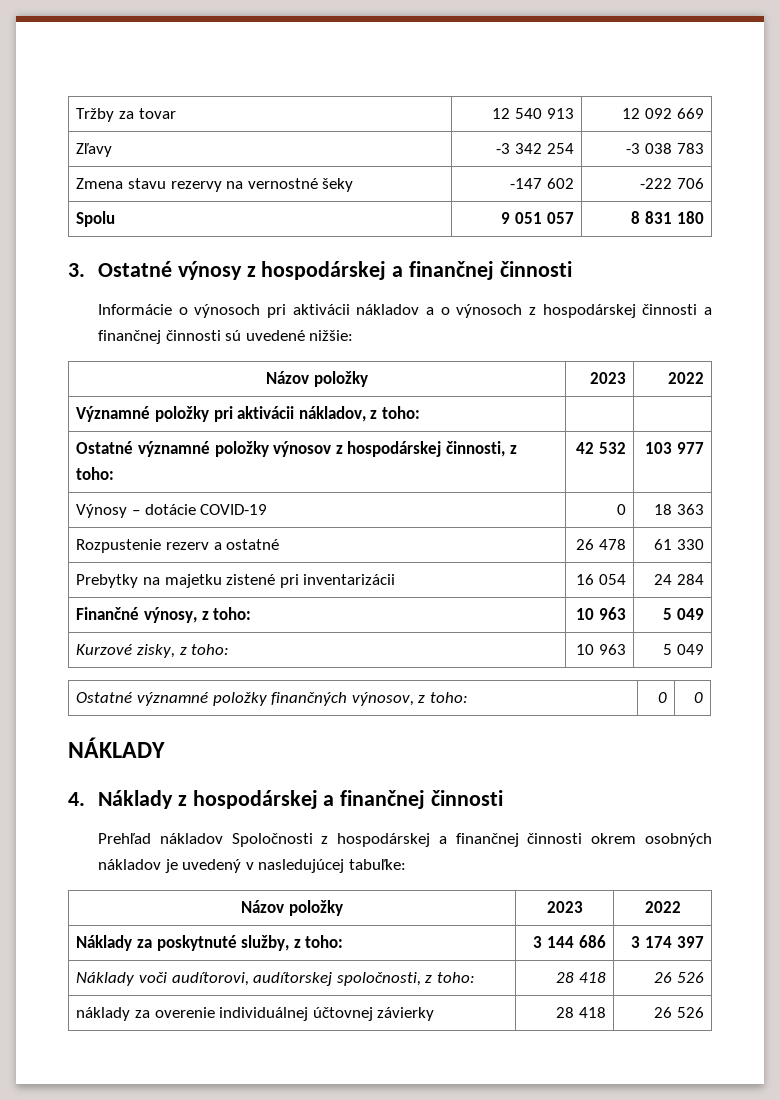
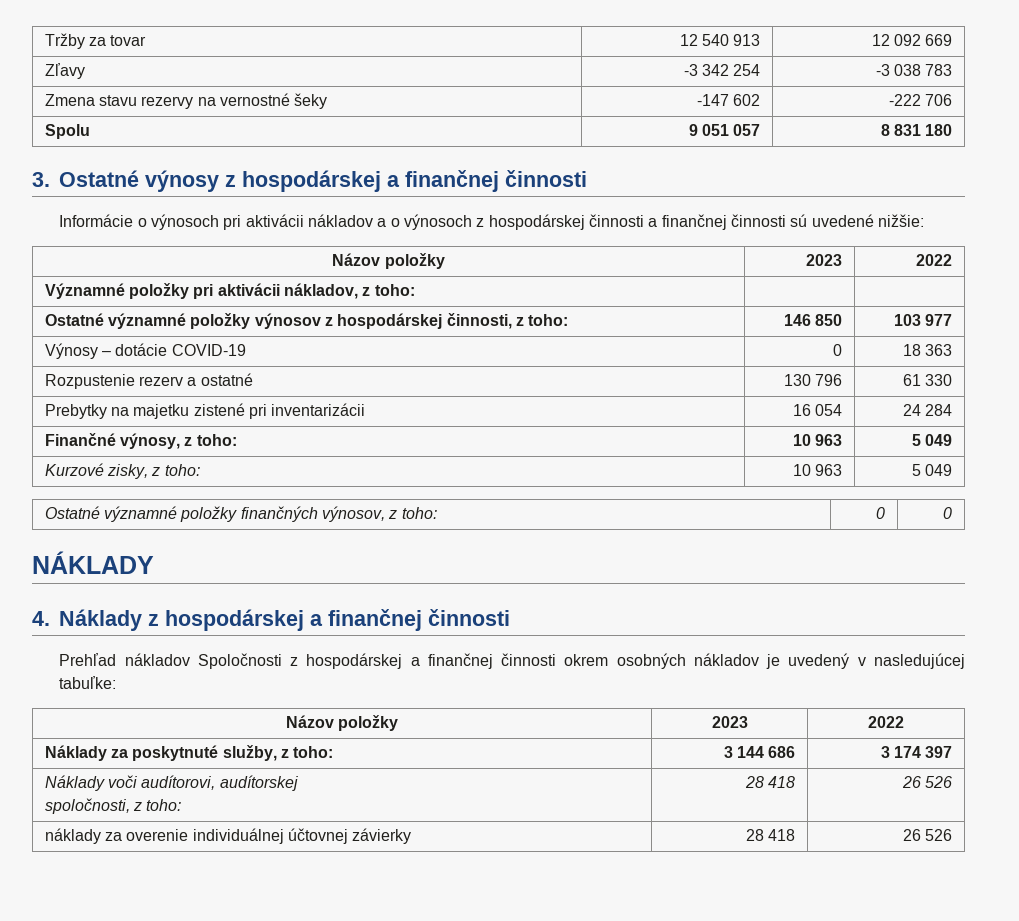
- Ostatné významné položky výnosov z hospodárskej činnosti, z toho: | 42 532 | 103 977
+ Ostatné významné položky výnosov z hospodárskej činnosti, z toho: | 146 850 | 103 977
- Rozpustenie rezerv a ostatné | 26 478 | 61 330
+ Rozpustenie rezerv a ostatné | 130 796 | 61 330
- Náklady voči audítorovi, audítorskej spoločnosti, z toho: | 28 418 | 26 526
+ Náklady voči audítorovi, audítorskej
+ spoločnosti, z toho: | 28 418 | 26 526

